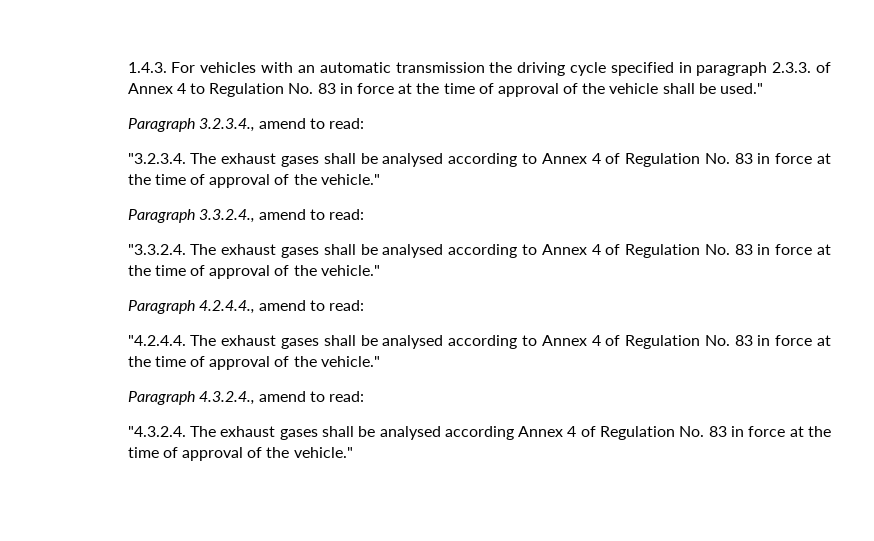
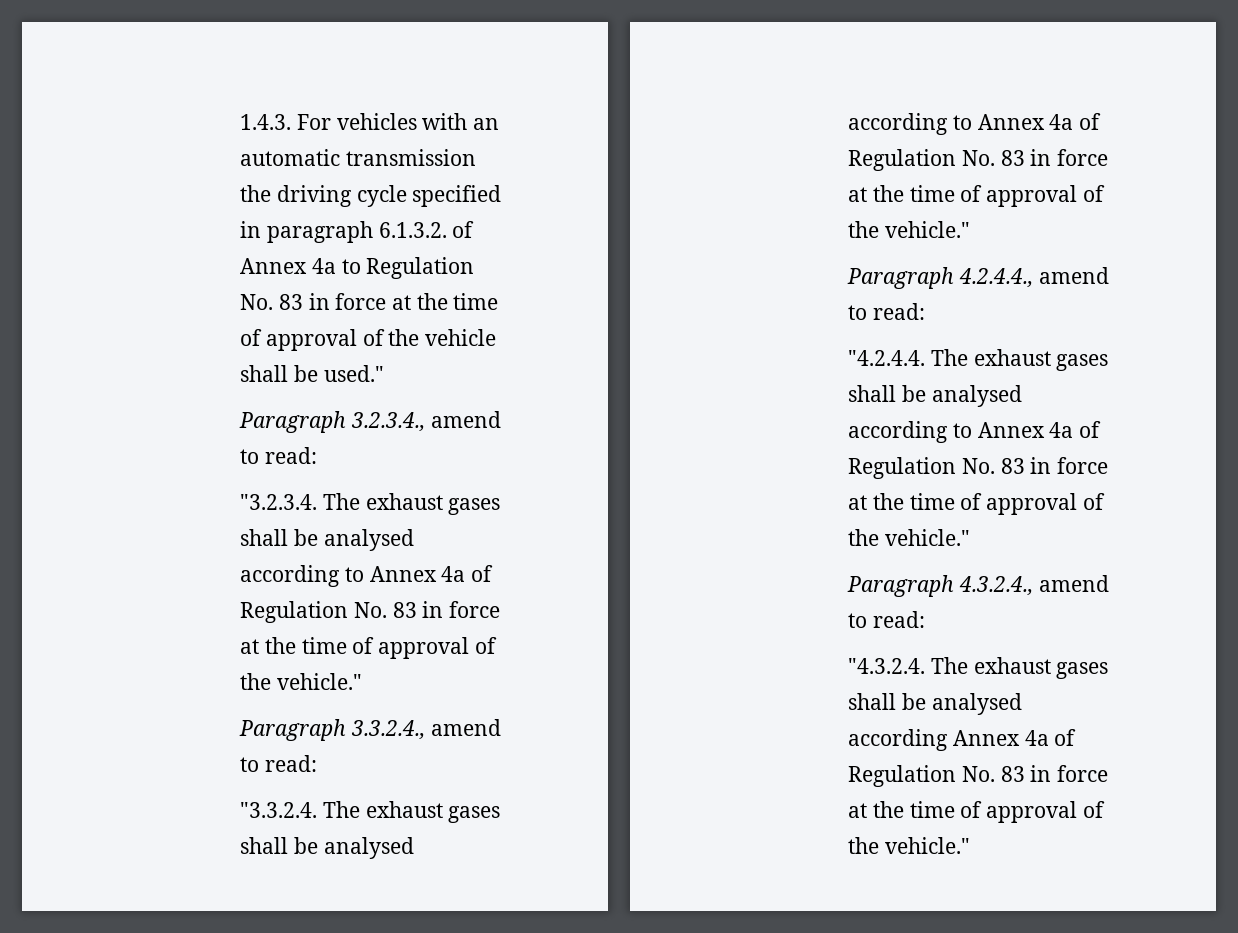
- 1.4.3. For vehicles with an automatic transmission the driving cycle specified in paragraph 2.3.3. of Annex 4 to Regulation No. 83 in force at the time of approval of the vehicle shall be used."
+ 1.4.3. For vehicles with an automatic transmission the driving cycle specified in paragraph 6.1.3.2. of Annex 4a to Regulation No. 83 in force at the time of approval of the vehicle shall be used."
- "3.2.3.4. The exhaust gases shall be analysed according to Annex 4 of Regulation No. 83 in force at the time of approval of the vehicle."
+ "3.2.3.4. The exhaust gases shall be analysed according to Annex 4a of Regulation No. 83 in force at the time of approval of the vehicle."
- "3.3.2.4. The exhaust gases shall be analysed according to Annex 4 of Regulation No. 83 in force at the time of approval of the vehicle."
+ "3.3.2.4. The exhaust gases shall be analysed according to Annex 4a of Regulation No. 83 in force at the time of approval of the vehicle."
- "4.2.4.4. The exhaust gases shall be analysed according to Annex 4 of Regulation No. 83 in force at the time of approval of the vehicle."
+ "4.2.4.4. The exhaust gases shall be analysed according to Annex 4a of Regulation No. 83 in force at the time of approval of the vehicle."
- "4.3.2.4. The exhaust gases shall be analysed according Annex 4 of Regulation No. 83 in force at the time of approval of the vehicle."
+ "4.3.2.4. The exhaust gases shall be analysed according Annex 4a of Regulation No. 83 in force at the time of approval of the vehicle."

